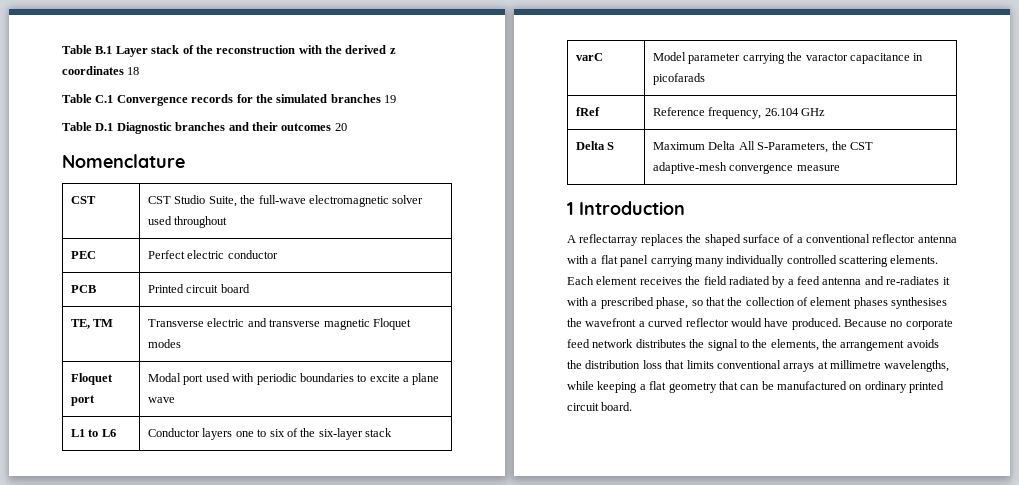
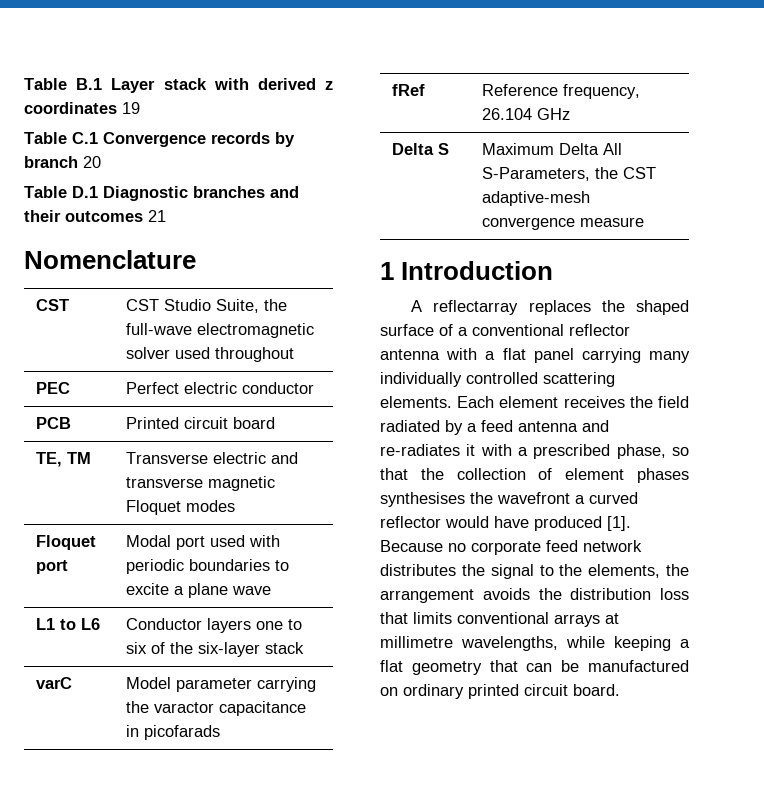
- Table B.1 Layer stack of the reconstruction with the derived z coordinates 18
+ Table B.1 Layer stack with derived z coordinates 19
- Table C.1 Convergence records for the simulated branches 19
+ Table C.1 Convergence records by branch 20
- Table D.1 Diagnostic branches and their outcomes 20
+ Table D.1 Diagnostic branches and their outcomes 21
- Each element receives the field radiated by a feed antenna and re-radiates it with a prescribed phase, so that the collection of element phases synthesises the wavefront a curved reflector would have produced.
+ Each element receives the field radiated by a feed antenna and re-radiates it with a prescribed phase, so that the collection of element phases synthesises the wavefront a curved reflector would have produced [1].

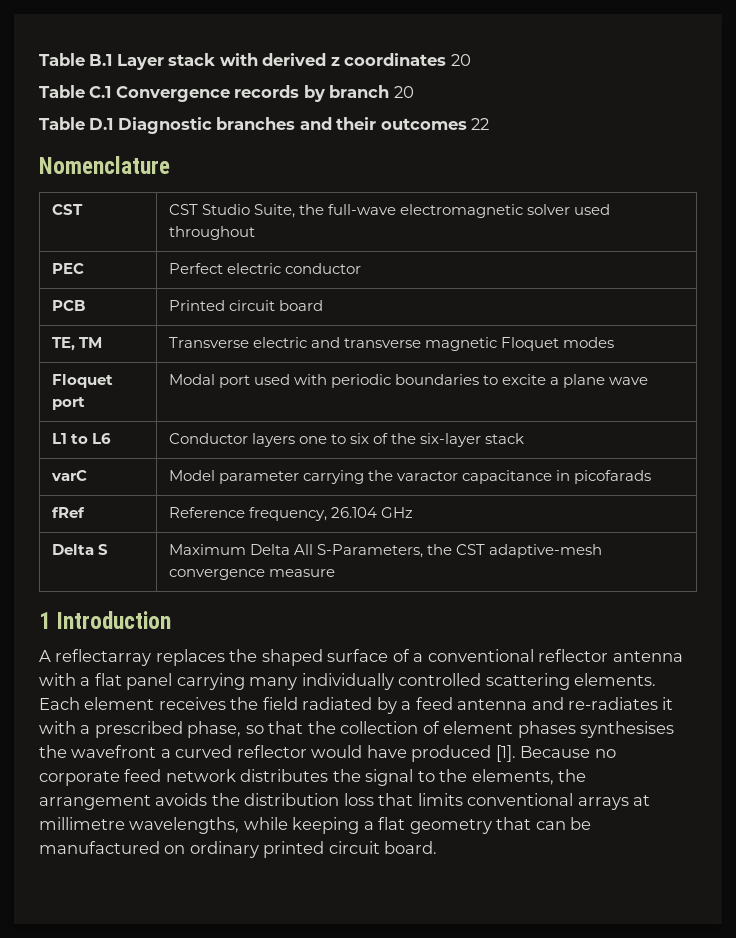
- Table B.1 Layer stack with derived z coordinates 19
+ Table B.1 Layer stack with derived z coordinates 20
- Table D.1 Diagnostic branches and their outcomes 21
+ Table D.1 Diagnostic branches and their outcomes 22

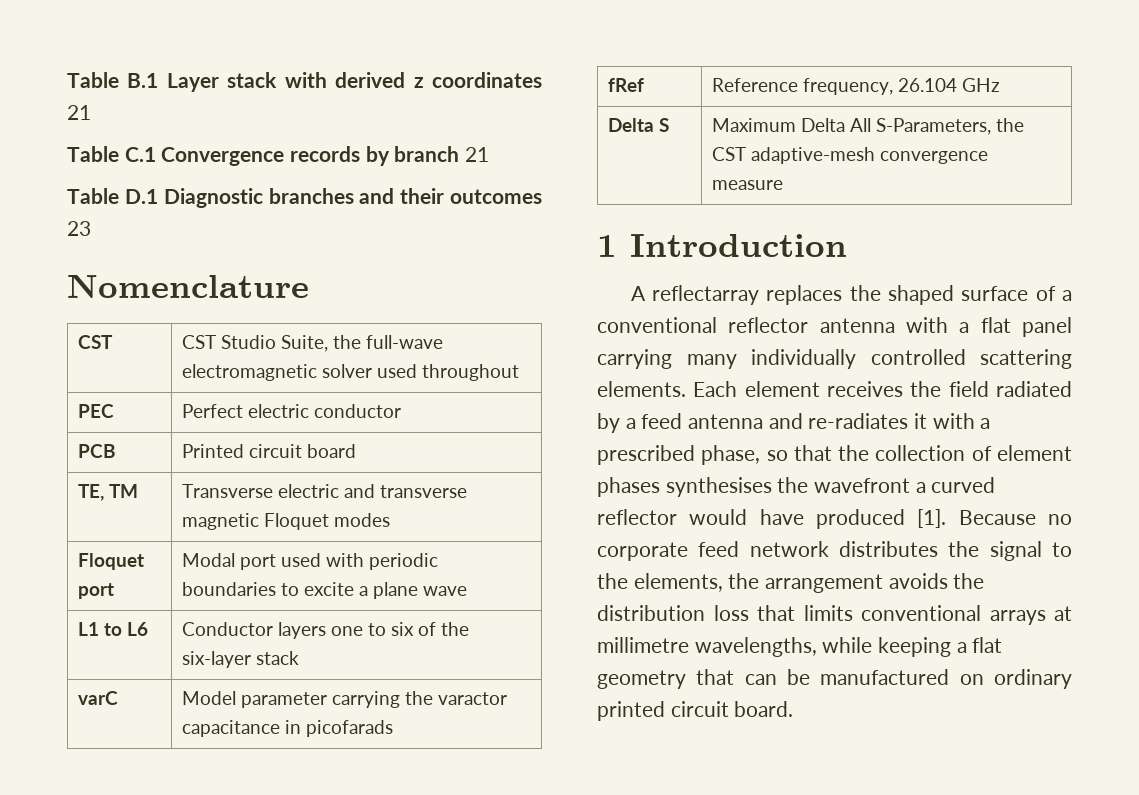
- Table B.1 Layer stack with derived z coordinates 20
+ Table B.1 Layer stack with derived z coordinates 21
- Table C.1 Convergence records by branch 20
+ Table C.1 Convergence records by branch 21
- Table D.1 Diagnostic branches and their outcomes 22
+ Table D.1 Diagnostic branches and their outcomes 23

